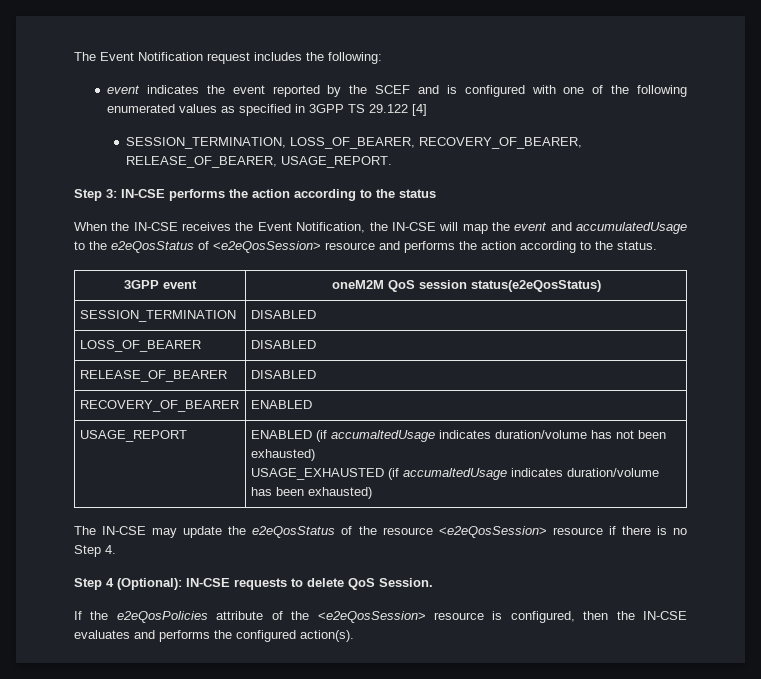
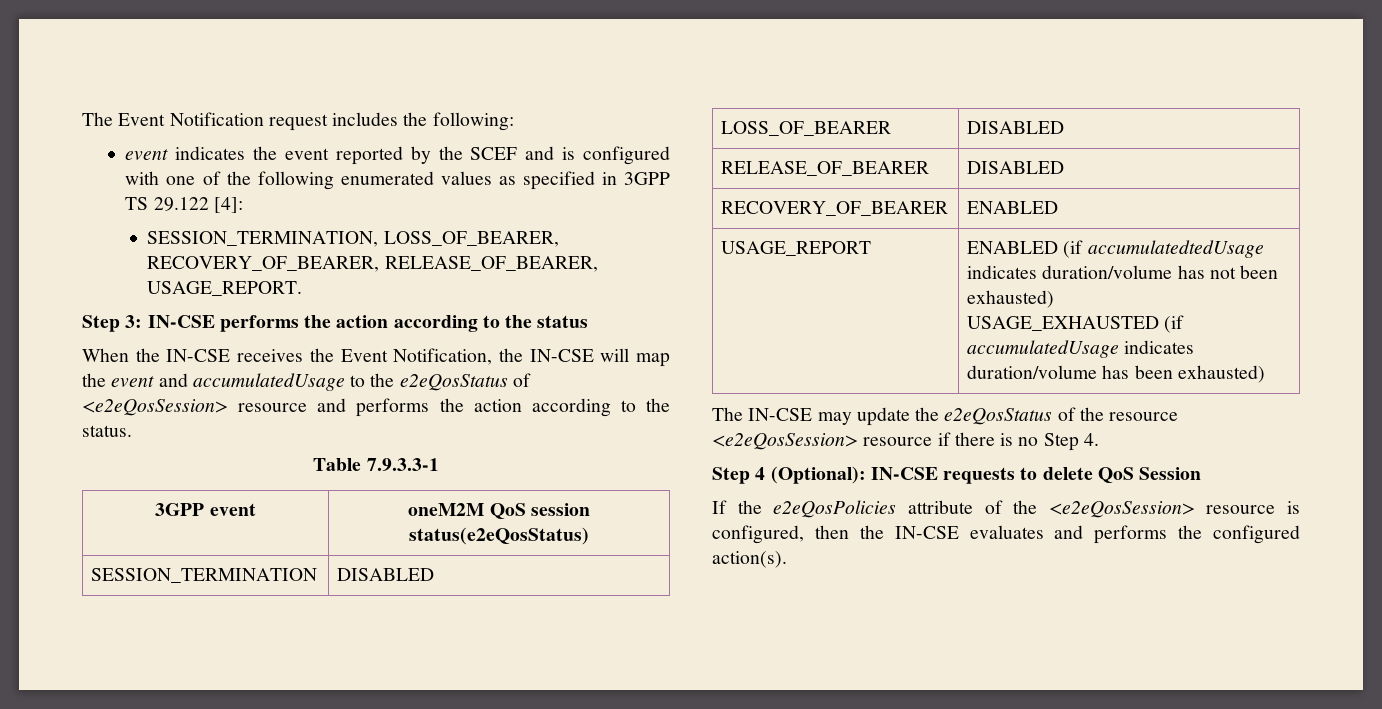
- event indicates the event reported by the SCEF and is configured with one of the following enumerated values as specified in 3GPP TS 29.122 [4]
+ event indicates the event reported by the SCEF and is configured with one of the following enumerated values as specified in 3GPP TS 29.122 [4]:
+ Table 7.9.3.3-1
- USAGE_REPORT | ENABLED (if accumaltedUsage indicates duration/volume has not been exhausted)
- USAGE_EXHAUSTED (if accumaltedUsage indicates duration/volume has been exhausted)
+ USAGE_REPORT | ENABLED (if accumulatedtedUsage indicates duration/volume has not been exhausted)
+ USAGE_EXHAUSTED (if accumulatedUsage indicates duration/volume has been exhausted)
- Step 4 (Optional): IN-CSE requests to delete QoS Session.
+ Step 4 (Optional): IN-CSE requests to delete QoS Session

